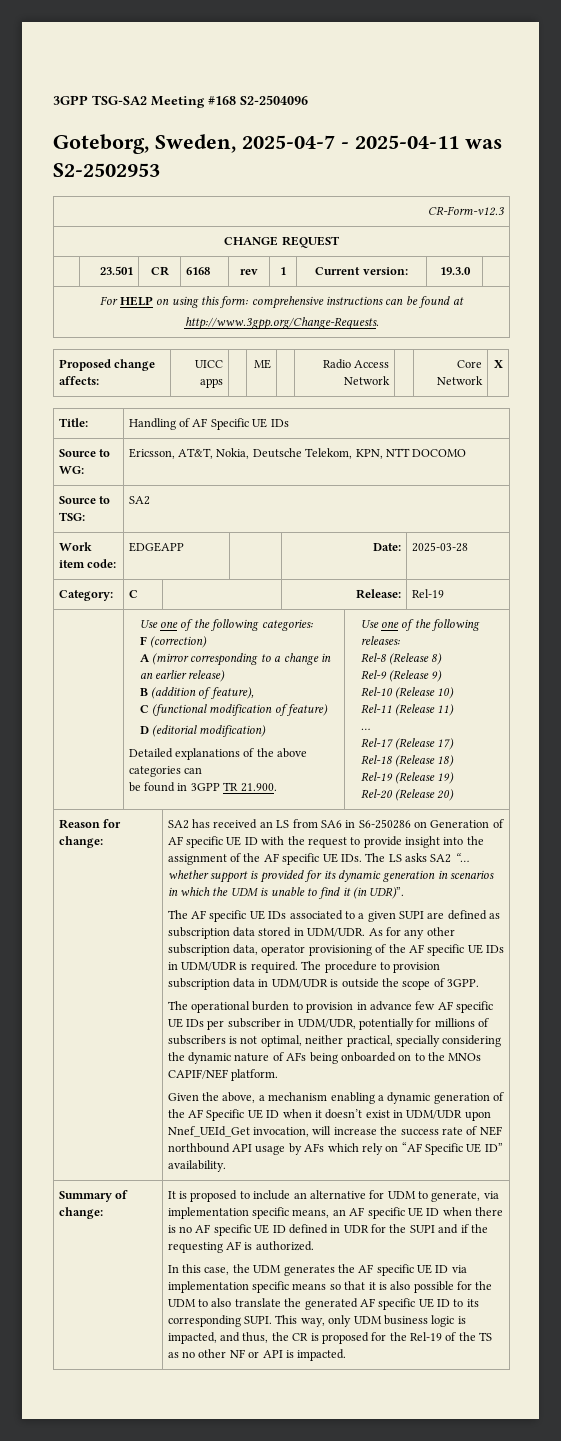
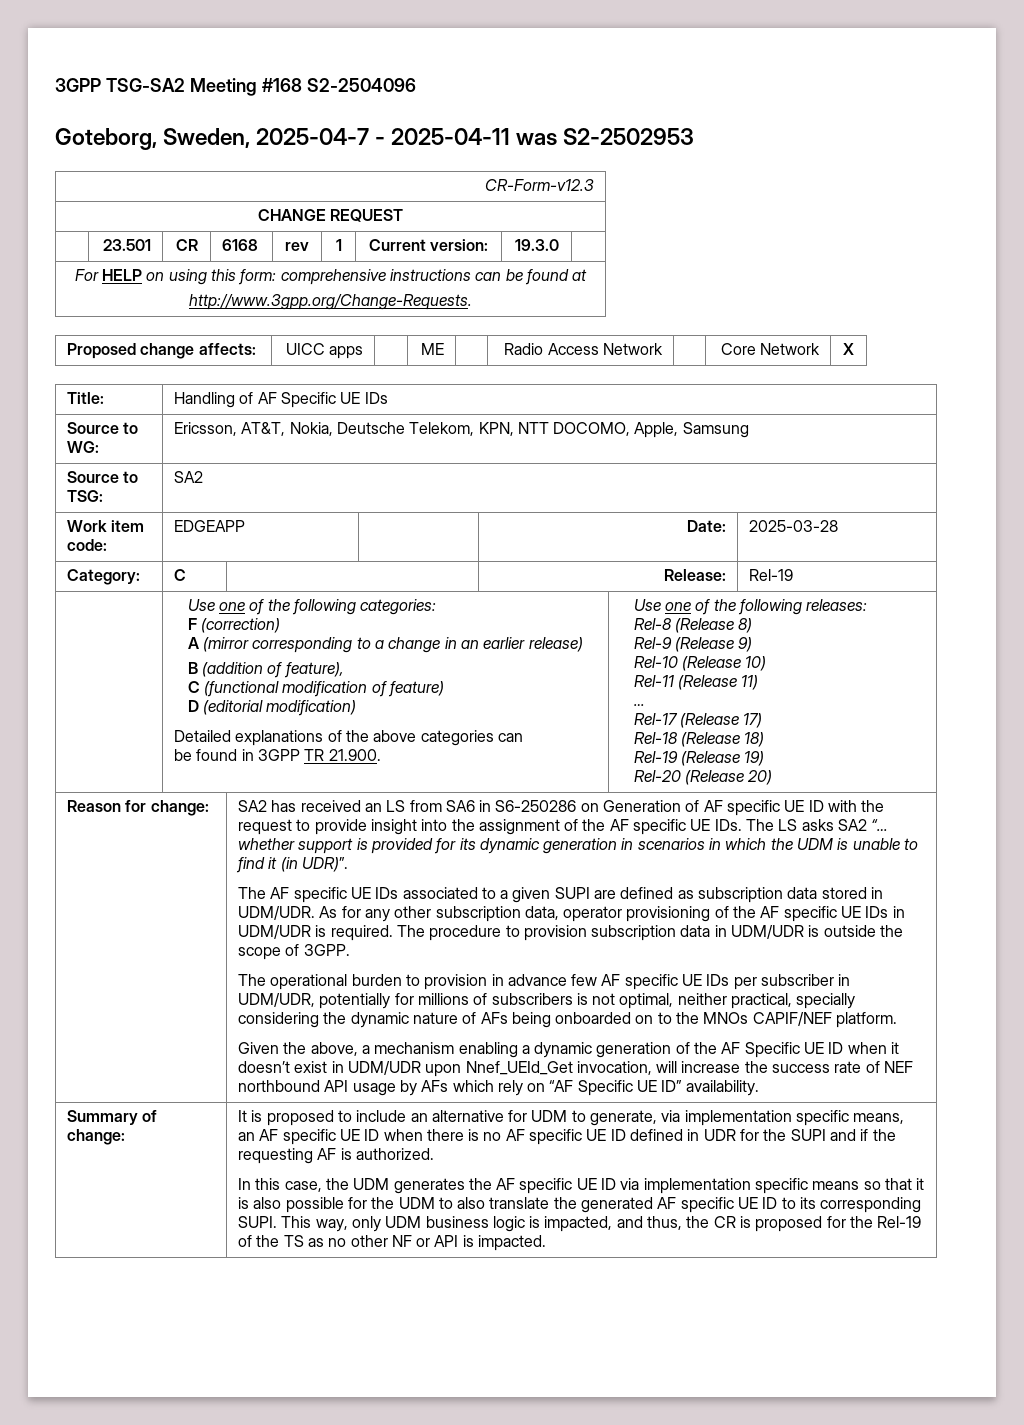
- Source to WG: | Ericsson, AT&T, Nokia, Deutsche Telekom, KPN, NTT DOCOMO
+ Source to WG: | Ericsson, AT&T, Nokia, Deutsche Telekom, KPN, NTT DOCOMO, Apple, Samsung

